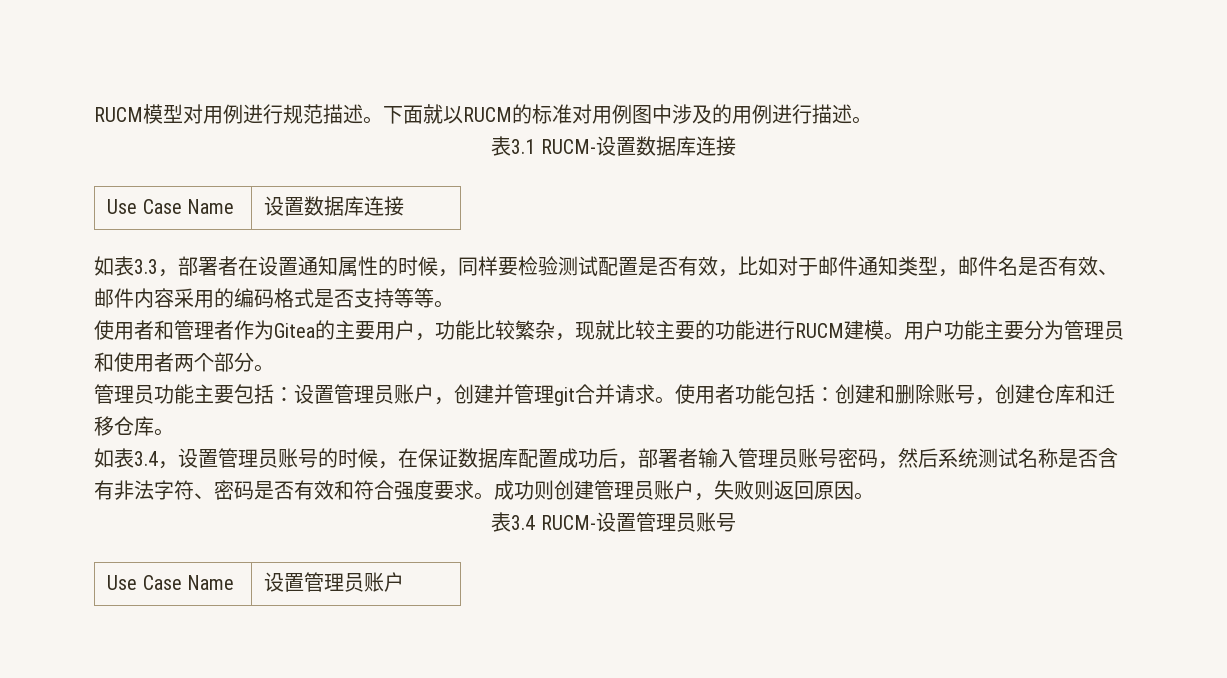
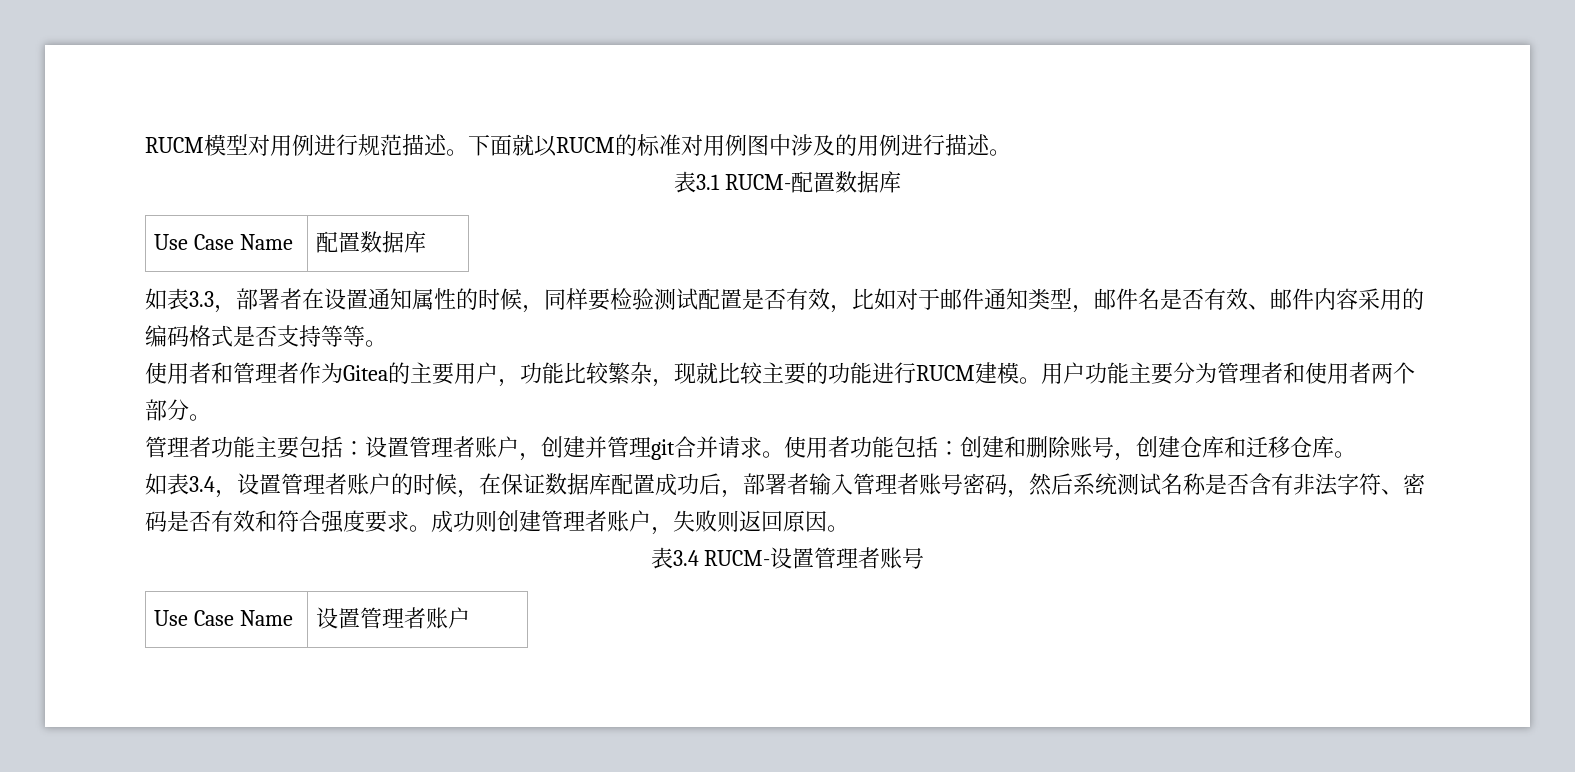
- 表3.1 RUCM-设置数据库连接
- Use Case Name | 设置数据库连接
+ 表3.1 RUCM-配置数据库
+ Use Case Name | 配置数据库
- 用户功能主要分为管理员和使用者两个部分。
+ 用户功能主要分为管理者和使用者两个部分。
- 管理员功能主要包括：设置管理员账户，创建并管理git合并请求。
+ 管理者功能主要包括：设置管理者账户，创建并管理git合并请求。
- 如表3.4，设置管理员账号的时候，在保证数据库配置成功后，部署者输入管理员账号密码，然后系统测试名称是否含有非法字符、密码是否有效和符合强度要求。
+ 如表3.4，设置管理者账户的时候，在保证数据库配置成功后，部署者输入管理者账号密码，然后系统测试名称是否含有非法字符、密码是否有效和符合强度要求。
- 成功则创建管理员账户，失败则返回原因。
+ 成功则创建管理者账户，失败则返回原因。
- 表3.4 RUCM-设置管理员账号
+ 表3.4 RUCM-设置管理者账号
- Use Case Name | 设置管理员账户
+ Use Case Name | 设置管理者账户

